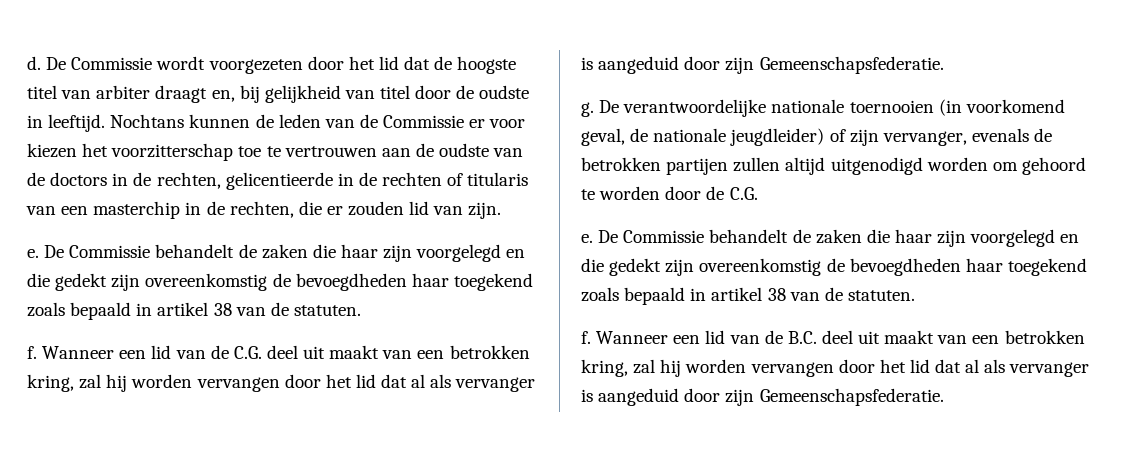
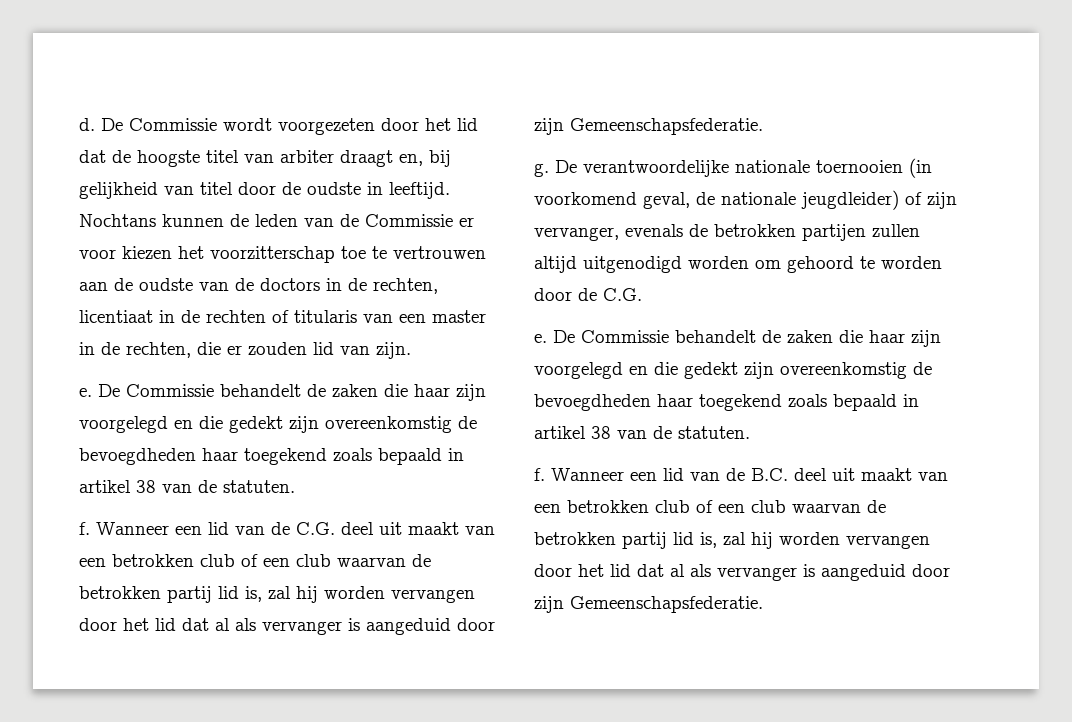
- Nochtans kunnen de leden van de Commissie er voor kiezen het voorzitterschap toe te vertrouwen aan de oudste van de doctors in de rechten, gelicentieerde in de rechten of titularis van een masterchip in de rechten, die er zouden lid van zijn.
+ Nochtans kunnen de leden van de Commissie er voor kiezen het voorzitterschap toe te vertrouwen aan de oudste van de doctors in de rechten, licentiaat in de rechten of titularis van een master in de rechten, die er zouden lid van zijn.
- Wanneer een lid van de C.G. deel uit maakt van een betrokken kring, zal hij worden vervangen door het lid dat al als vervanger is aangeduid door zijn Gemeenschapsfederatie.
+ Wanneer een lid van de C.G. deel uit maakt van een betrokken club of een club waarvan de betrokken partij lid is, zal hij worden vervangen door het lid dat al als vervanger is aangeduid door zijn Gemeenschapsfederatie.
- Wanneer een lid van de B.C. deel uit maakt van een betrokken kring, zal hij worden vervangen door het lid dat al als vervanger is aangeduid door zijn Gemeenschapsfederatie.
+ Wanneer een lid van de B.C. deel uit maakt van een betrokken club of een club waarvan de betrokken partij lid is, zal hij worden vervangen door het lid dat al als vervanger is aangeduid door zijn Gemeenschapsfederatie.

